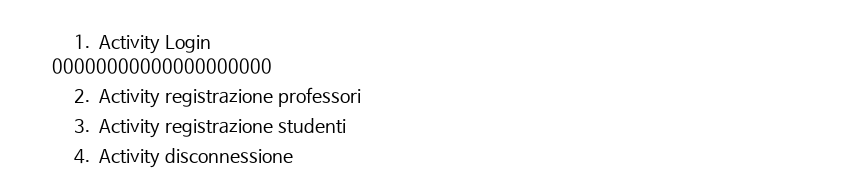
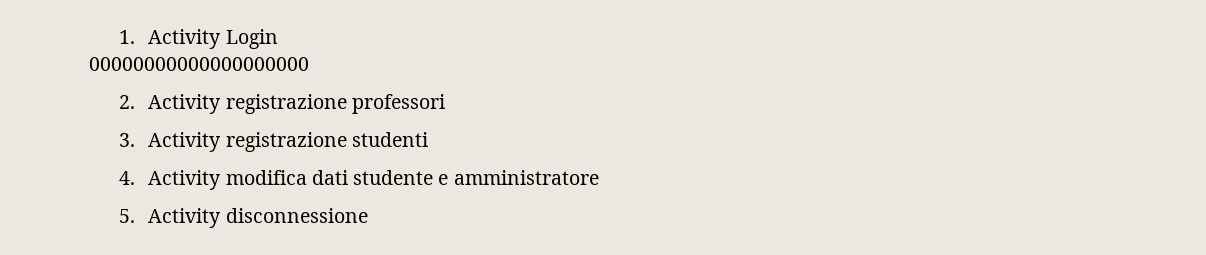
- 4. Activity disconnessione
+ 4. Activity modifica dati studente e amministratore
+ 5. Activity disconnessione

